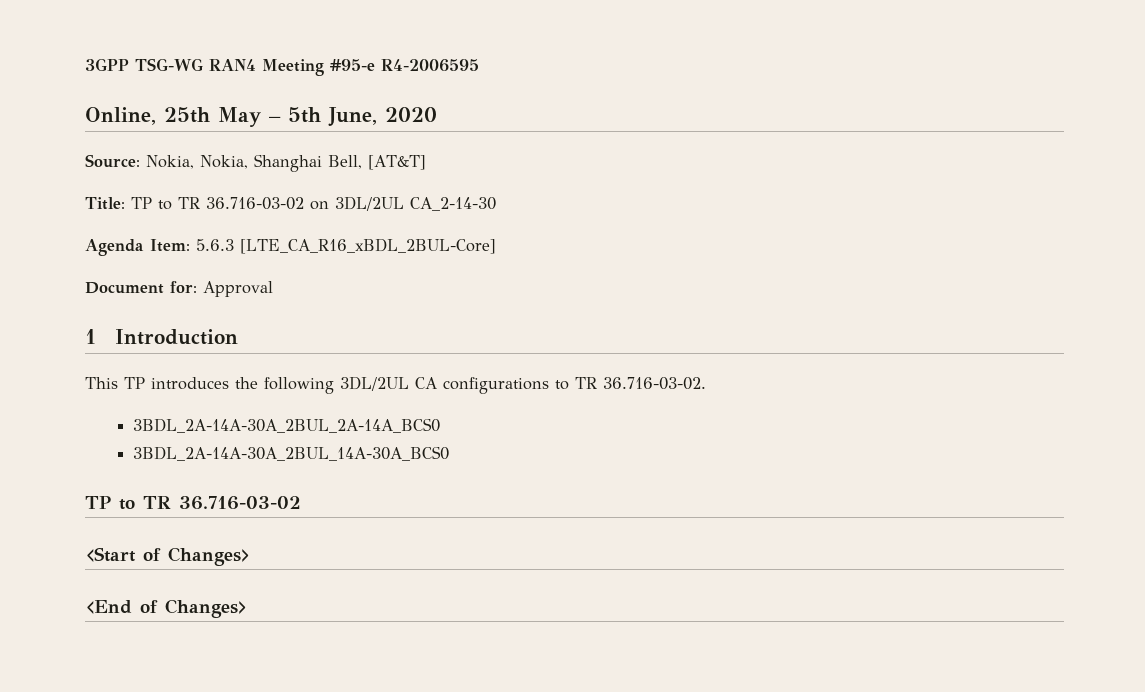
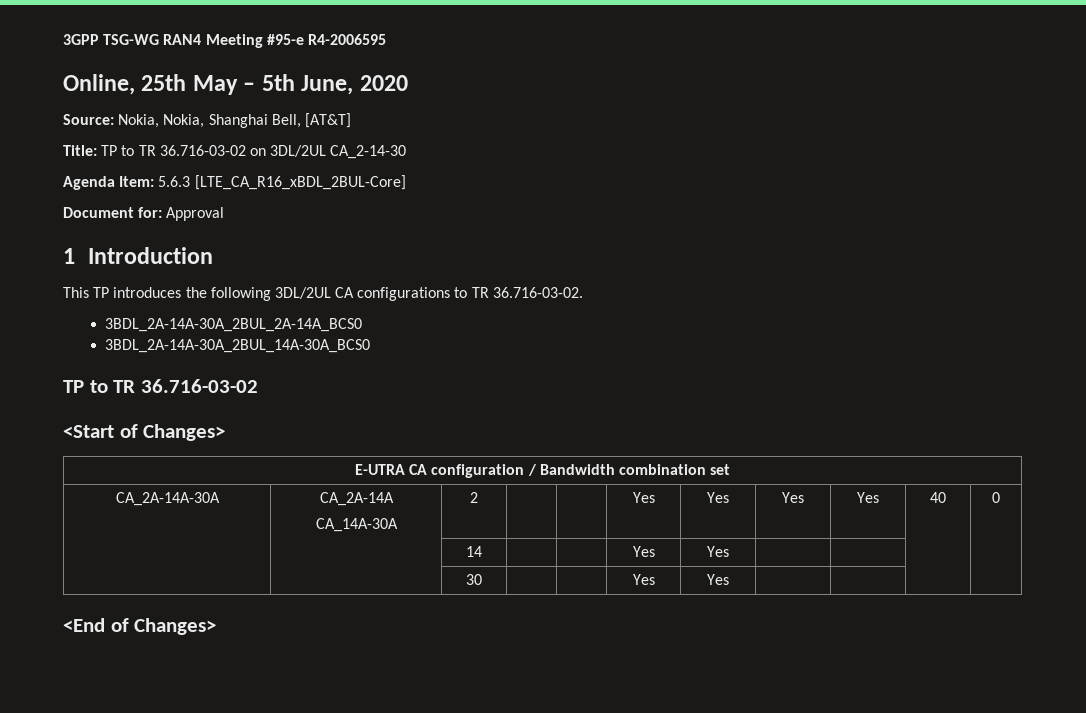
+ E-UTRA CA configuration / Bandwidth combination set
+ CA_2A-14A-30A | CA_2A-14A
+ CA_14A-30A | 2 | | | Yes | Yes | Yes | Yes | 40 | 0
+ | | 14 | | | Yes | Yes | | | |
+ | | 30 | | | Yes | Yes | | | |

